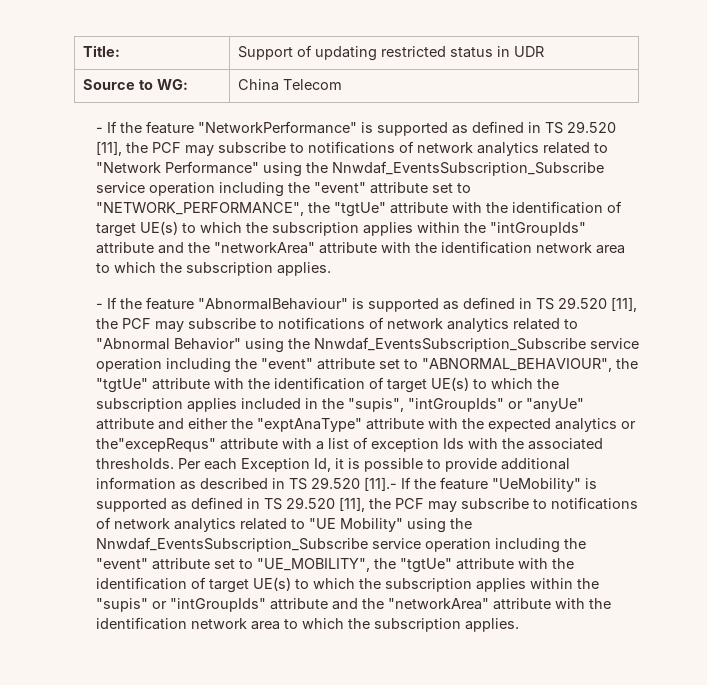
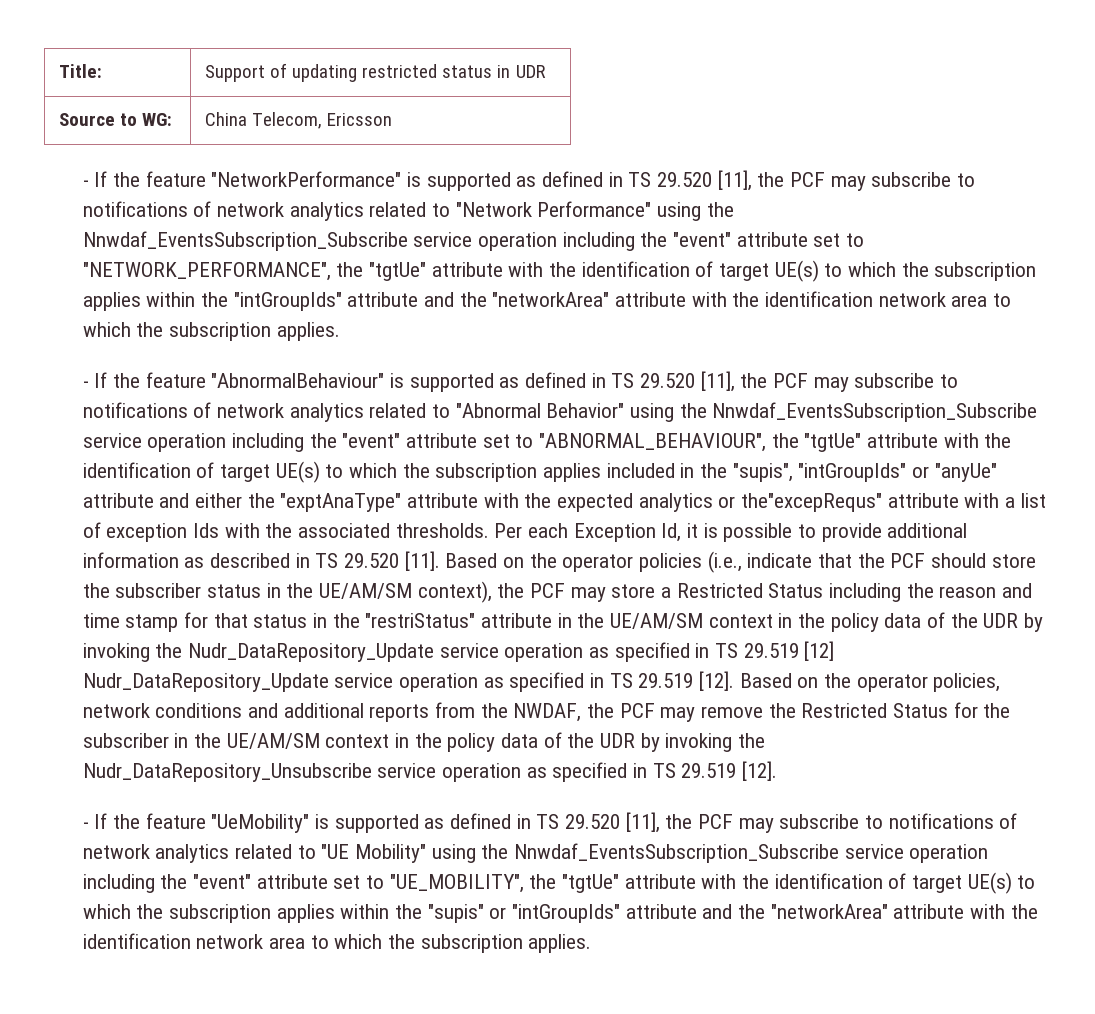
- Source to WG: | China Telecom
+ Source to WG: | China Telecom, Ericsson
- Per each Exception Id, it is possible to provide additional information as described in TS 29.520 [11].- If the feature "UeMobility" is supported as defined in TS 29.520 [11], the PCF may subscribe to notifications of network analytics related to "UE Mobility" using the Nnwdaf_EventsSubscription_Subscribe service operation including the "event" attribute set to "UE_MOBILITY", the "tgtUe" attribute with the identification of target UE(s) to which the subscription applies within the "supis" or "intGroupIds" attribute and the "networkArea" attribute with the identification network area to which the subscription applies.
+ Per each Exception Id, it is possible to provide additional information as described in TS 29.520 [11]. Based on the operator policies (i.e., indicate that the PCF should store the subscriber status in the UE/AM/SM context), the PCF may store a Restricted Status including the reason and time stamp for that status in the "restriStatus" attribute in the UE/AM/SM context in the policy data of the UDR by invoking the Nudr_DataRepository_Update service operation as specified in TS 29.519 [12] Nudr_DataRepository_Update service operation as specified in TS 29.519 [12]. Based on the operator policies, network conditions and additional reports from the NWDAF, the PCF may remove the Restricted Status for the subscriber in the UE/AM/SM context in the policy data of the UDR by invoking the Nudr_DataRepository_Unsubscribe service operation as specified in TS 29.519 [12].
+ - If the feature "UeMobility" is supported as defined in TS 29.520 [11], the PCF may subscribe to notifications of network analytics related to "UE Mobility" using the Nnwdaf_EventsSubscription_Subscribe service operation including the "event" attribute set to "UE_MOBILITY", the "tgtUe" attribute with the identification of target UE(s) to which the subscription applies within the "supis" or "intGroupIds" attribute and the "networkArea" attribute with the identification network area to which the subscription applies.

